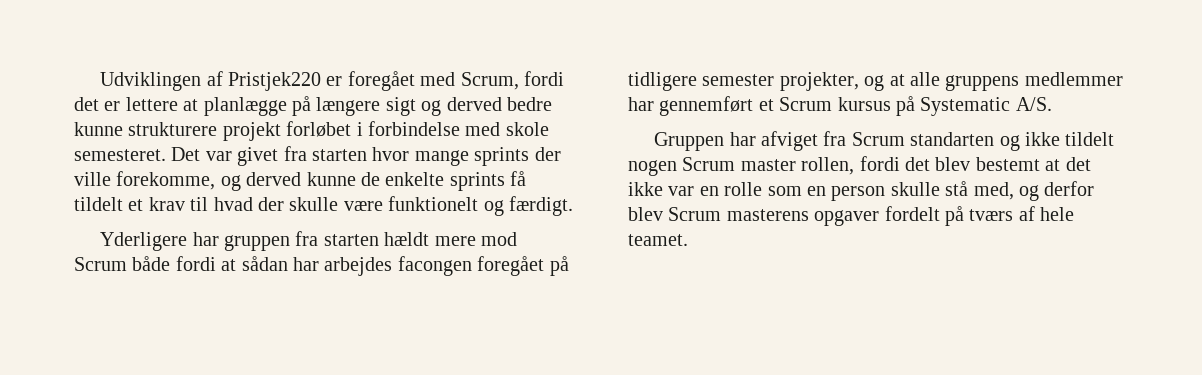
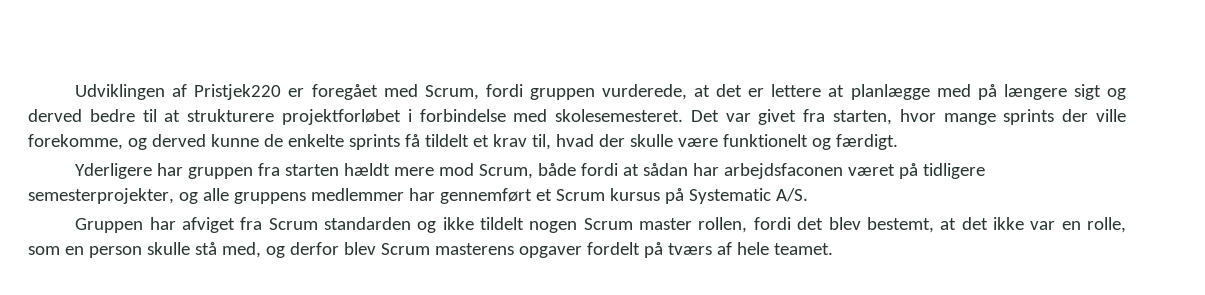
- Udviklingen af Pristjek220 er foregået med Scrum, fordi det er lettere at planlægge på længere sigt og derved bedre kunne strukturere projekt forløbet i forbindelse med skole semesteret.
+ Udviklingen af Pristjek220 er foregået med Scrum, fordi gruppen vurderede, at det er lettere at planlægge med på længere sigt og derved bedre til at strukturere projektforløbet i forbindelse med skolesemesteret.
- Det var givet fra starten hvor mange sprints der ville forekomme, og derved kunne de enkelte sprints få tildelt et krav til hvad der skulle være funktionelt og færdigt.
+ Det var givet fra starten, hvor mange sprints der ville forekomme, og derved kunne de enkelte sprints få tildelt et krav til, hvad der skulle være funktionelt og færdigt.
- Yderligere har gruppen fra starten hældt mere mod Scrum både fordi at sådan har arbejdes facongen foregået på tidligere semester projekter, og at alle gruppens medlemmer har gennemført et Scrum kursus på Systematic A/S.
+ Yderligere har gruppen fra starten hældt mere mod Scrum, både fordi at sådan har arbejdsfaconen været på tidligere semesterprojekter, og alle gruppens medlemmer har gennemført et Scrum kursus på Systematic A/S.
- Gruppen har afviget fra Scrum standarten og ikke tildelt nogen Scrum master rollen, fordi det blev bestemt at det ikke var en rolle som en person skulle stå med, og derfor blev Scrum masterens opgaver fordelt på tværs af hele teamet.
+ Gruppen har afviget fra Scrum standarden og ikke tildelt nogen Scrum master rollen, fordi det blev bestemt, at det ikke var en rolle, som en person skulle stå med, og derfor blev Scrum masterens opgaver fordelt på tværs af hele teamet.

